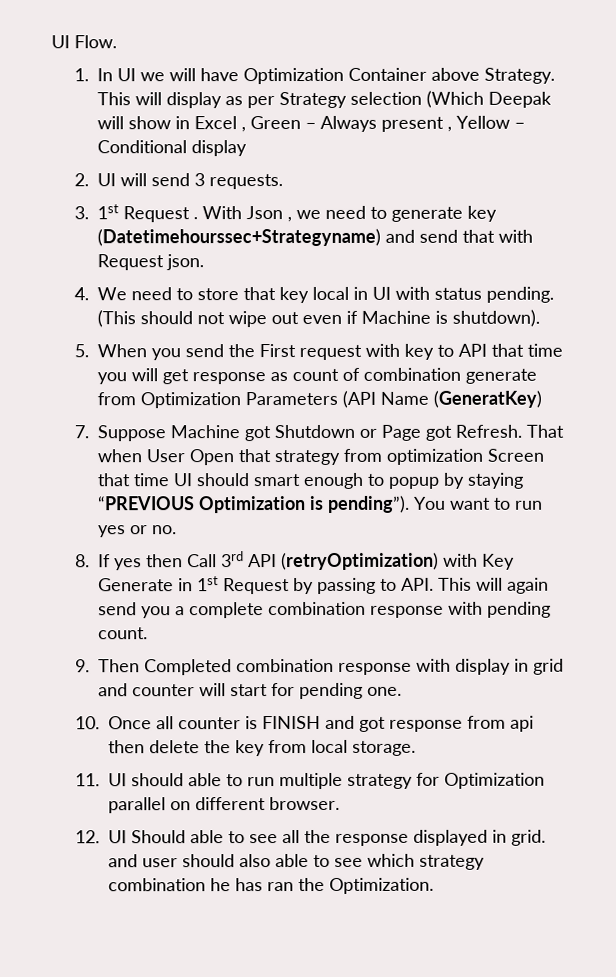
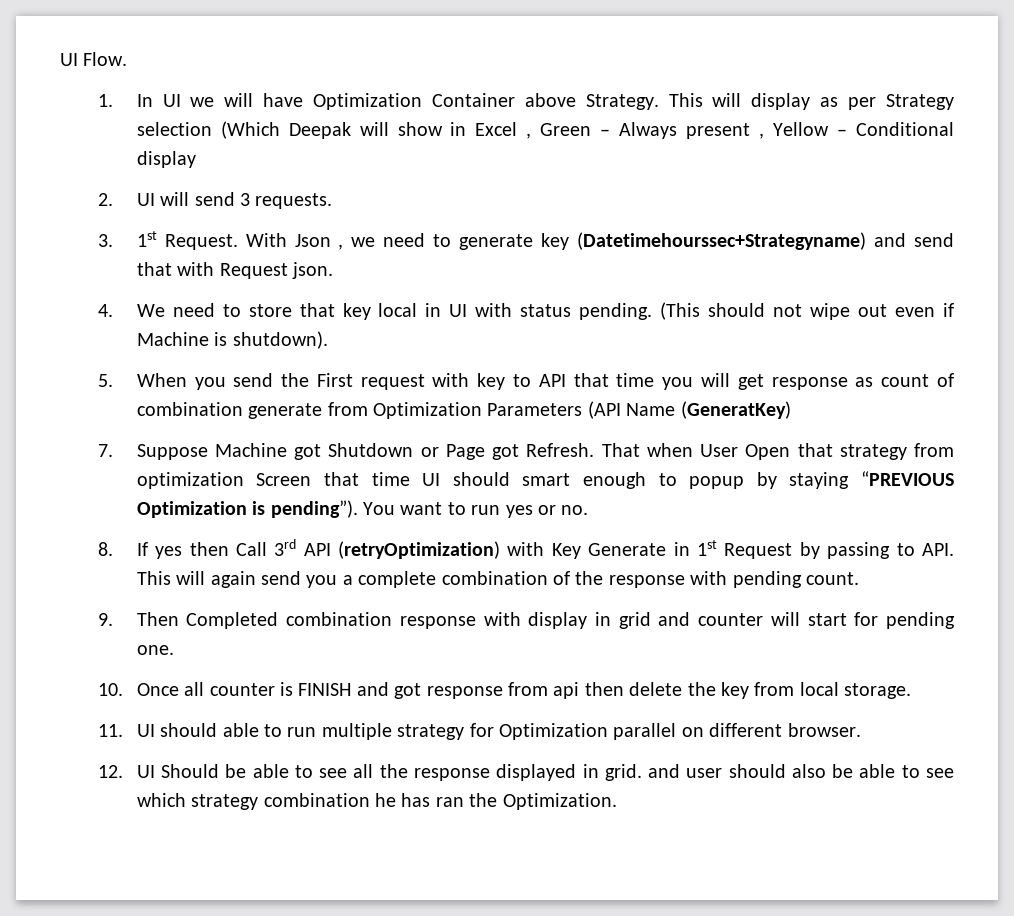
- 3. 1st Request .
+ 3. 1st Request.
- 8. If yes then Call 3rd API (retryOptimization) with Key Generate in 1st Request by passing to API. This will again send you a complete combination response with pending count.
+ 8. If yes then Call 3rd API (retryOptimization) with Key Generate in 1st Request by passing to API. This will again send you a complete combination of the response with pending count.
- 12. UI Should able to see all the response displayed in grid. and user should also able to see which strategy combination he has ran the Optimization.
+ 12. UI Should be able to see all the response displayed in grid. and user should also be able to see which strategy combination he has ran the Optimization.

